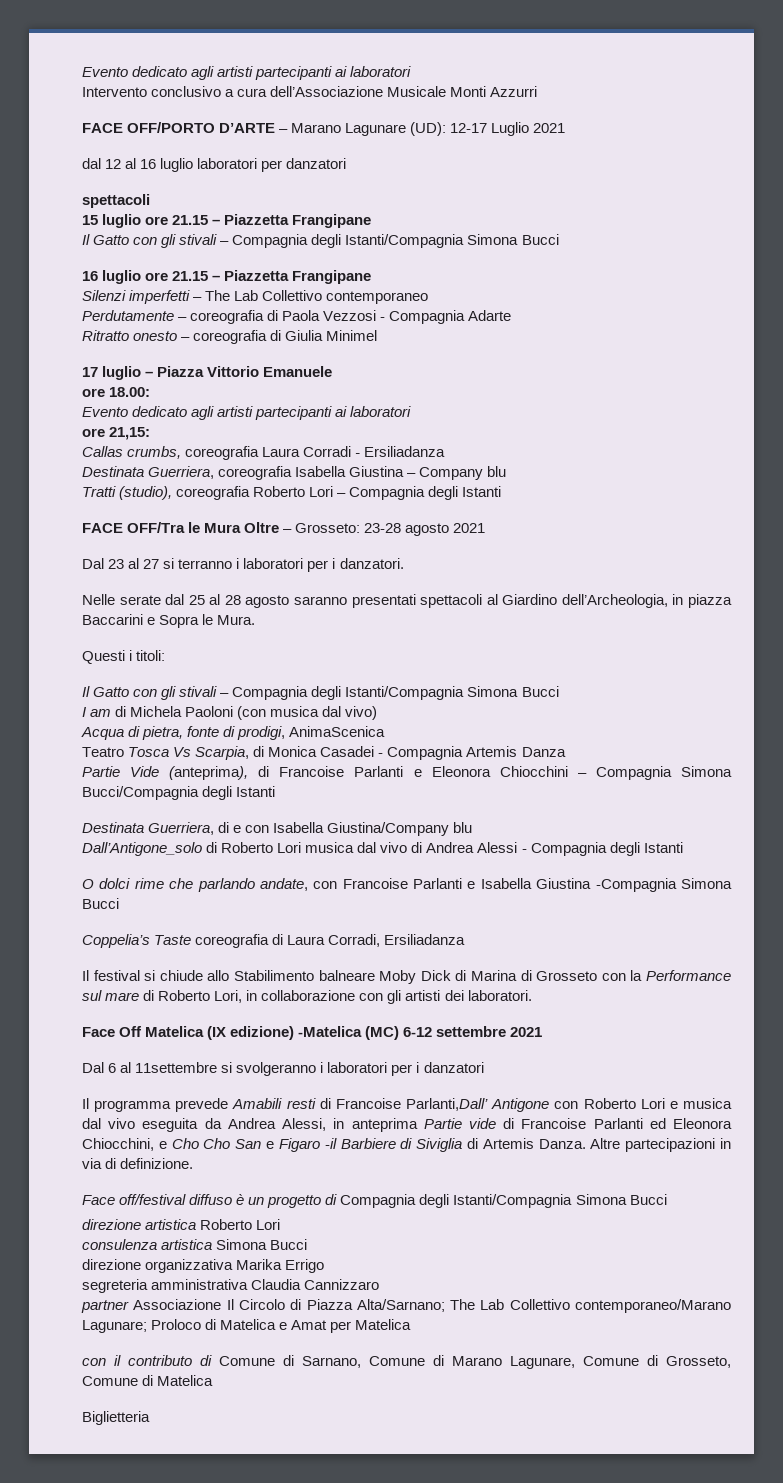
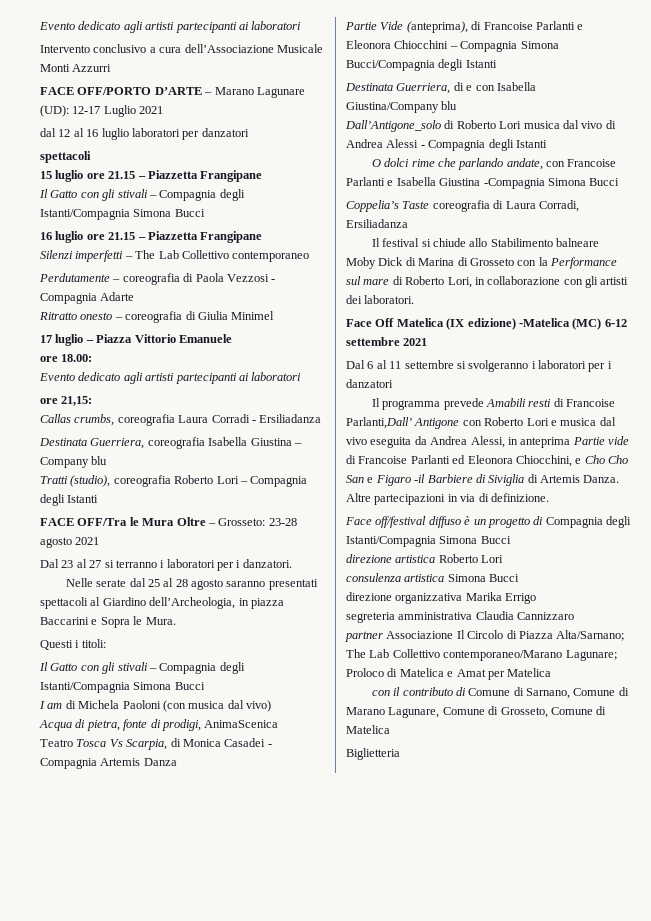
- Dal 6 al 11settembre si svolgeranno i laboratori per i danzatori
+ Dal 6 al 11 settembre si svolgeranno i laboratori per i danzatori

